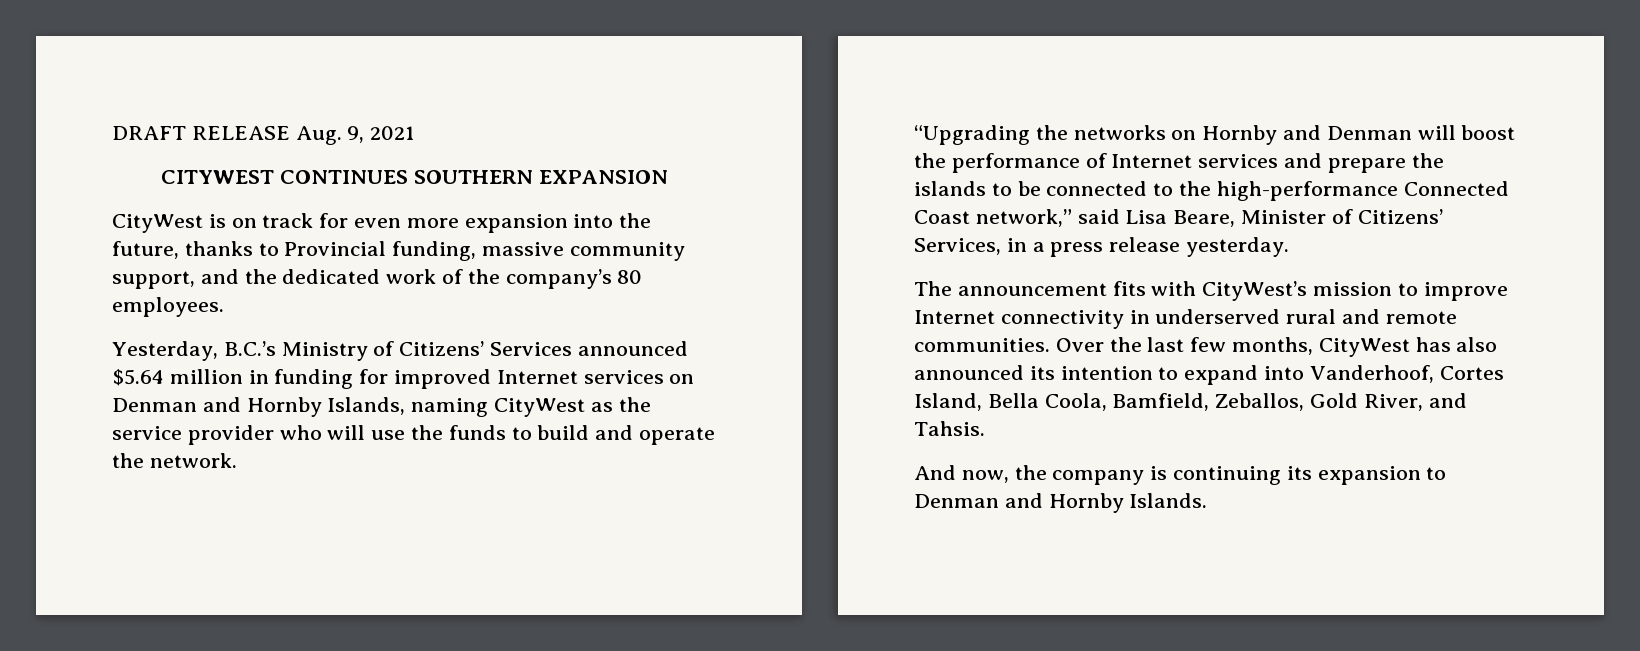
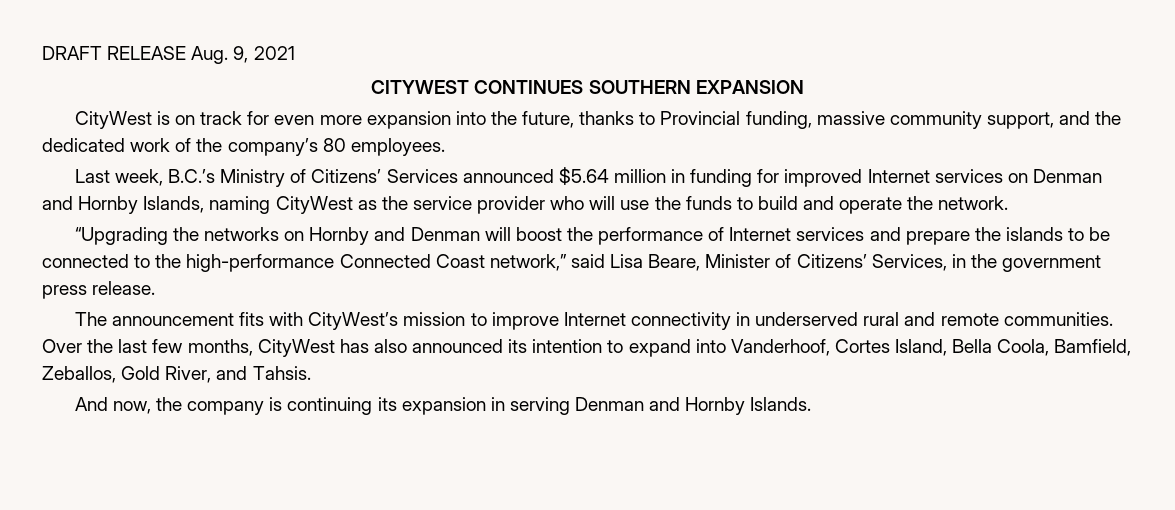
- Yesterday, B.C.’s Ministry of Citizens’ Services announced $5.64 million in funding for improved Internet services on Denman and Hornby Islands, naming CityWest as the service provider who will use the funds to build and operate the network.
+ Last week, B.C.’s Ministry of Citizens’ Services announced $5.64 million in funding for improved Internet services on Denman and Hornby Islands, naming CityWest as the service provider who will use the funds to build and operate the network.
- “Upgrading the networks on Hornby and Denman will boost the performance of Internet services and prepare the islands to be connected to the high-performance Connected Coast network,” said Lisa Beare, Minister of Citizens’ Services, in a press release yesterday.
+ “Upgrading the networks on Hornby and Denman will boost the performance of Internet services and prepare the islands to be connected to the high-performance Connected Coast network,” said Lisa Beare, Minister of Citizens’ Services, in the government press release.
- And now, the company is continuing its expansion to Denman and Hornby Islands.
+ And now, the company is continuing its expansion in serving Denman and Hornby Islands.

